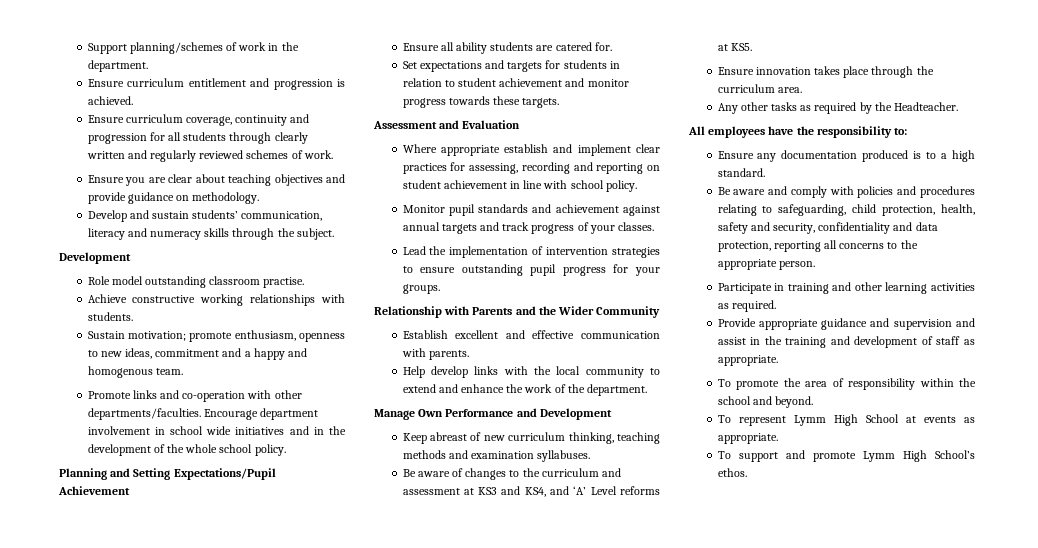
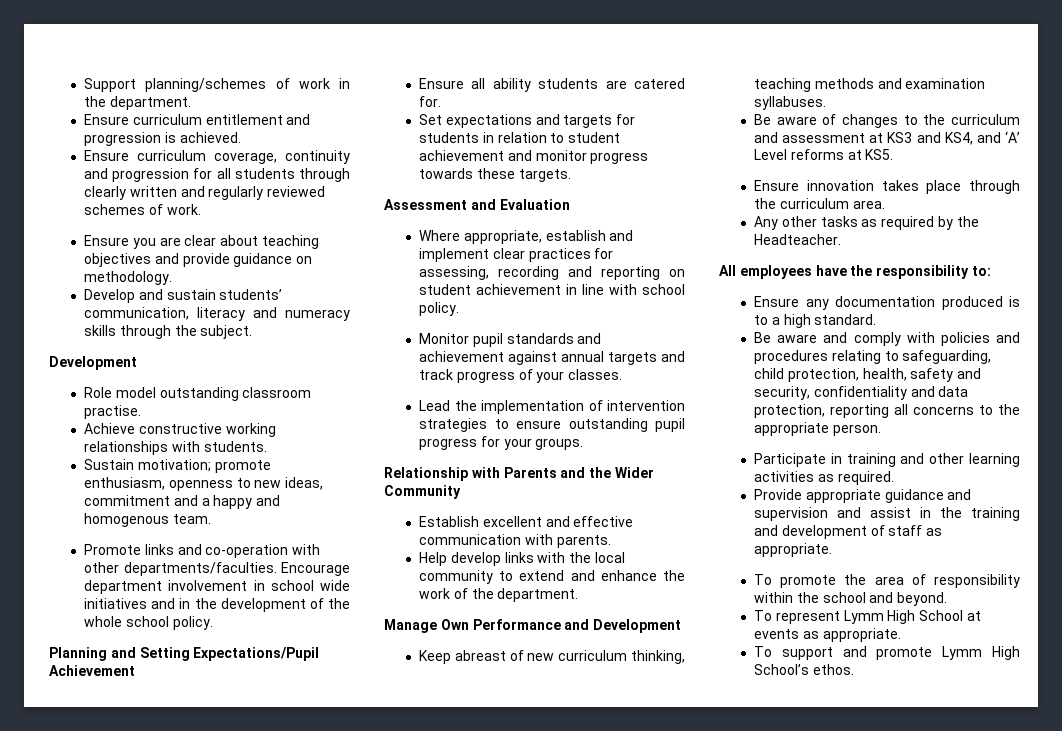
- Where appropriate establish and implement clear practices for assessing, recording and reporting on student achievement in line with school policy.
+ Where appropriate, establish and implement clear practices for assessing, recording and reporting on student achievement in line with school policy.

